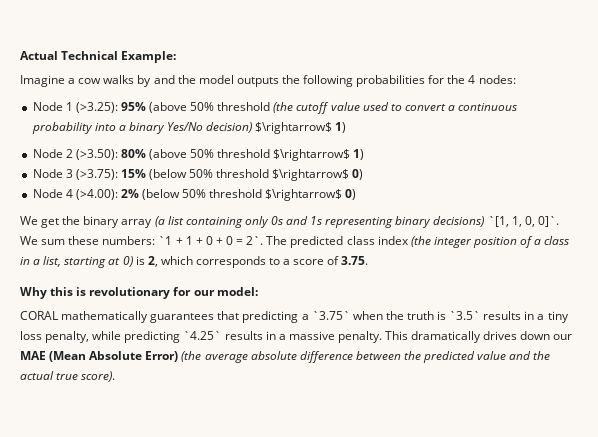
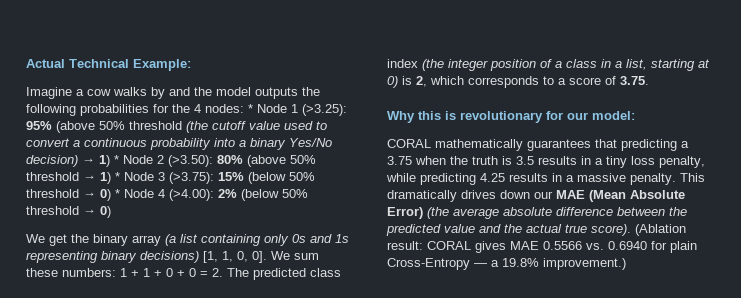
- Imagine a cow walks by and the model outputs the following probabilities for the 4 nodes:
- Node 1 (>3.25): 95% (above 50% threshold (the cutoff value used to convert a continuous probability into a binary Yes/No decision) $\rightarrow$ 1)
- Node 2 (>3.50): 80% (above 50% threshold $\rightarrow$ 1)
- Node 3 (>3.75): 15% (below 50% threshold $\rightarrow$ 0)
- Node 4 (>4.00): 2% (below 50% threshold $\rightarrow$ 0)
+ Imagine a cow walks by and the model outputs the following probabilities for the 4 nodes: * Node 1 (>3.25): 95% (above 50% threshold (the cutoff value used to convert a continuous probability into a binary Yes/No decision) → 1) * Node 2 (>3.50): 80% (above 50% threshold → 1) * Node 3 (>3.75): 15% (below 50% threshold → 0) * Node 4 (>4.00): 2% (below 50% threshold → 0)
- We get the binary array (a list containing only 0s and 1s representing binary decisions) `[1, 1, 0, 0]`.
+ We get the binary array (a list containing only 0s and 1s representing binary decisions) [1, 1, 0, 0].
- We sum these numbers: `1 + 1 + 0 + 0 = 2`. The predicted class index (the integer position of a class in a list, starting at 0) is 2, which corresponds to a score of 3.75.
+ We sum these numbers: 1 + 1 + 0 + 0 = 2. The predicted class index (the integer position of a class in a list, starting at 0) is 2, which corresponds to a score of 3.75.
- CORAL mathematically guarantees that predicting a `3.75` when the truth is `3.5` results in a tiny loss penalty, while predicting `4.25` results in a massive penalty.
+ CORAL mathematically guarantees that predicting a 3.75 when the truth is 3.5 results in a tiny loss penalty, while predicting 4.25 results in a massive penalty.
+ (Ablation result: CORAL gives MAE 0.5566 vs. 0.6940 for plain Cross-Entropy — a 19.8% improvement.)

